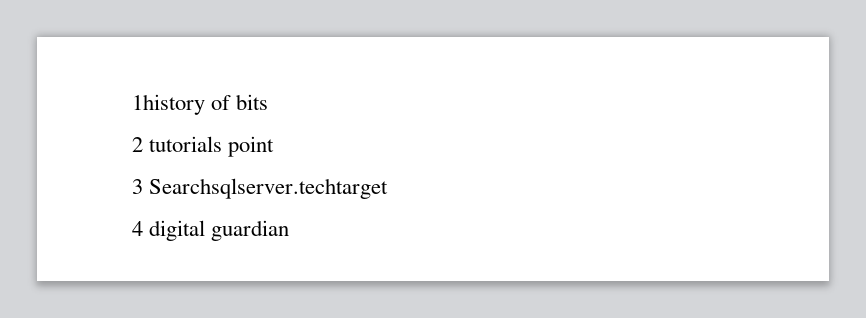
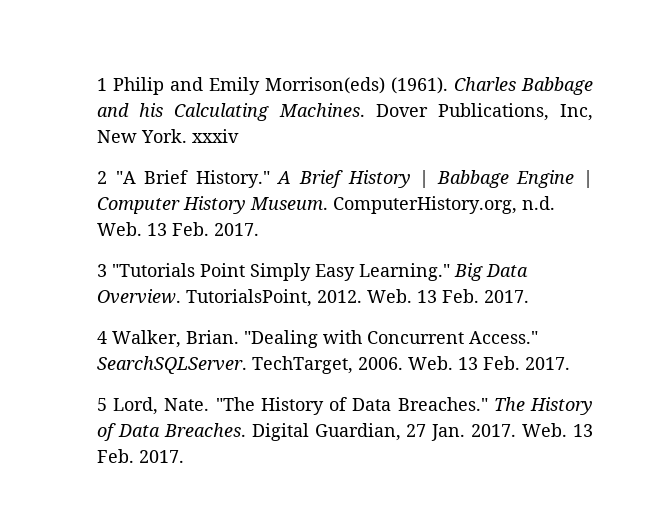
- 1history of bits
- 2 tutorials point
- 3 Searchsqlserver.techtarget
- 4 digital guardian
+ 1 Philip and Emily Morrison(eds) (1961). Charles Babbage and his Calculating Machines. Dover Publications, Inc, New York. xxxiv
+ 2 "A Brief History." A Brief History | Babbage Engine | Computer History Museum. ComputerHistory.org, n.d. Web. 13 Feb. 2017.
+ 3 "Tutorials Point Simply Easy Learning." Big Data Overview. TutorialsPoint, 2012. Web. 13 Feb. 2017.
+ 4 Walker, Brian. "Dealing with Concurrent Access." SearchSQLServer. TechTarget, 2006. Web. 13 Feb. 2017.
+ 5 Lord, Nate. "The History of Data Breaches." The History of Data Breaches. Digital Guardian, 27 Jan. 2017. Web. 13 Feb. 2017.

